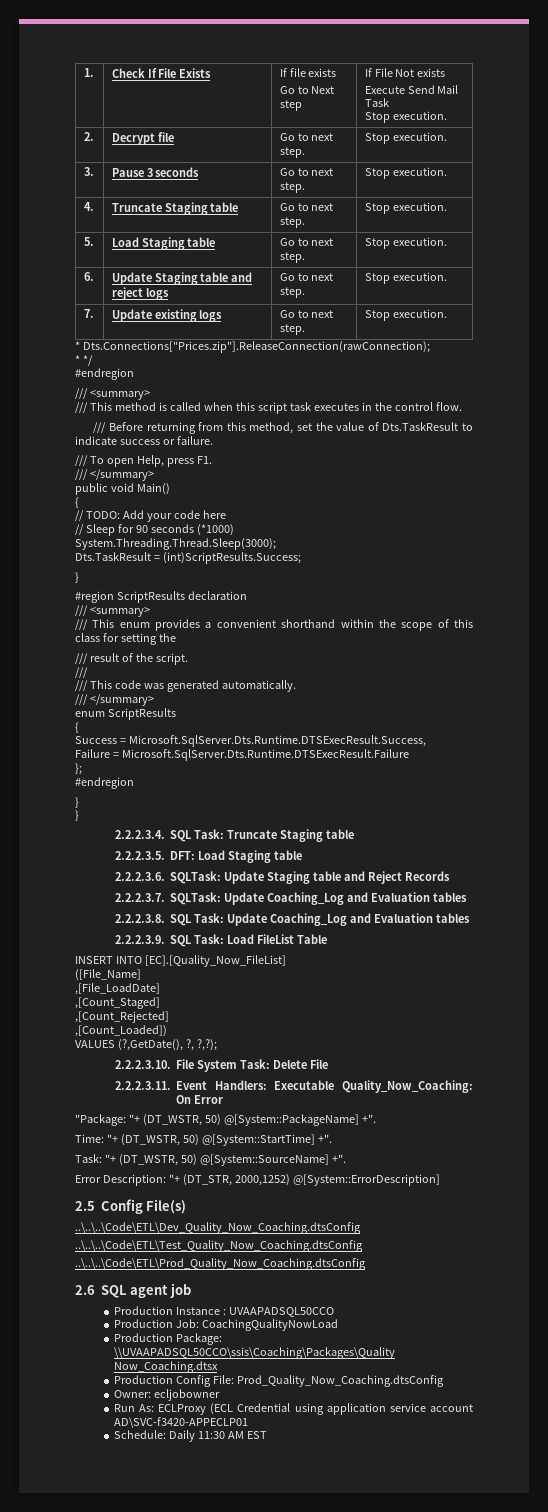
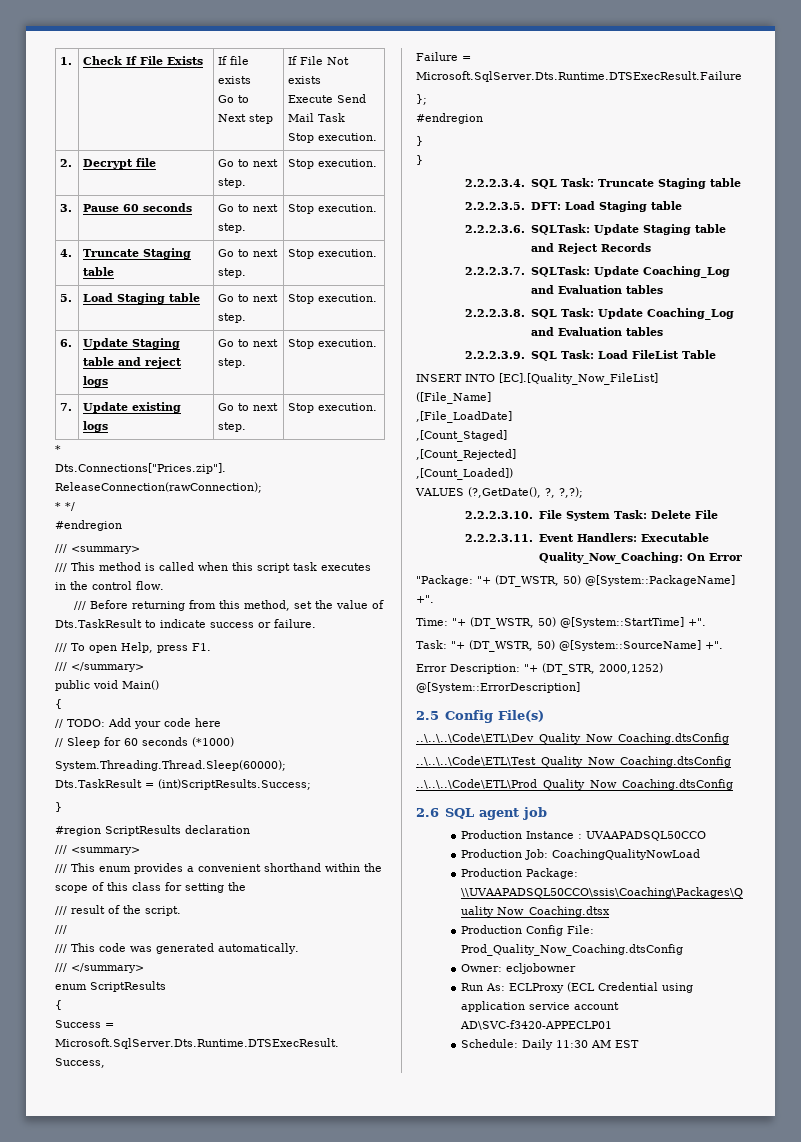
- 3. | Pause 3 seconds | Go to next step. | Stop execution.
+ 3. | Pause 60 seconds | Go to next step. | Stop execution.
- // Sleep for 90 seconds (*1000)
+ // Sleep for 60 seconds (*1000)
- System.Threading.Thread.Sleep(3000);
+ System.Threading.Thread.Sleep(60000);

